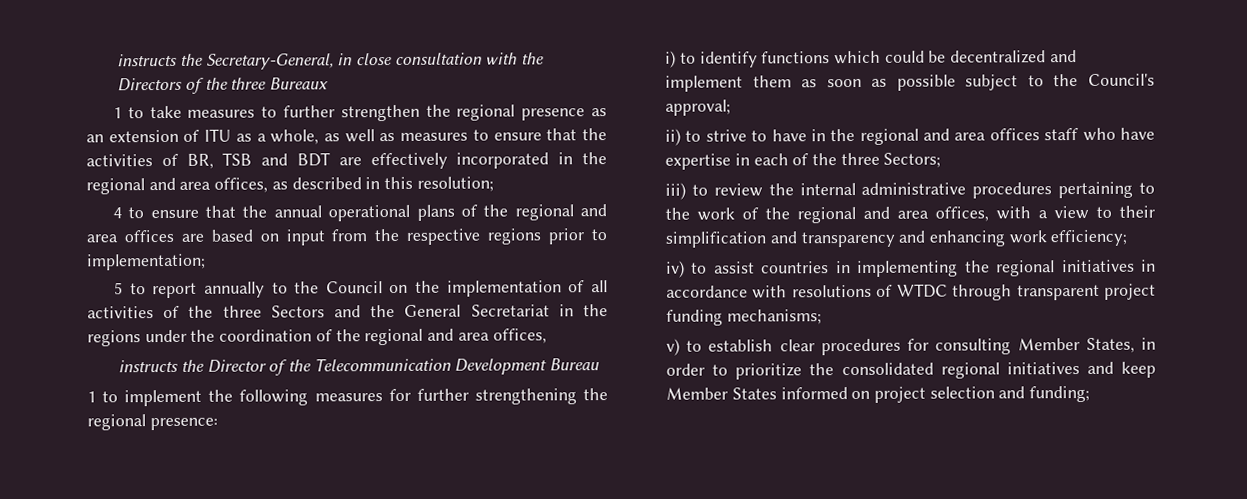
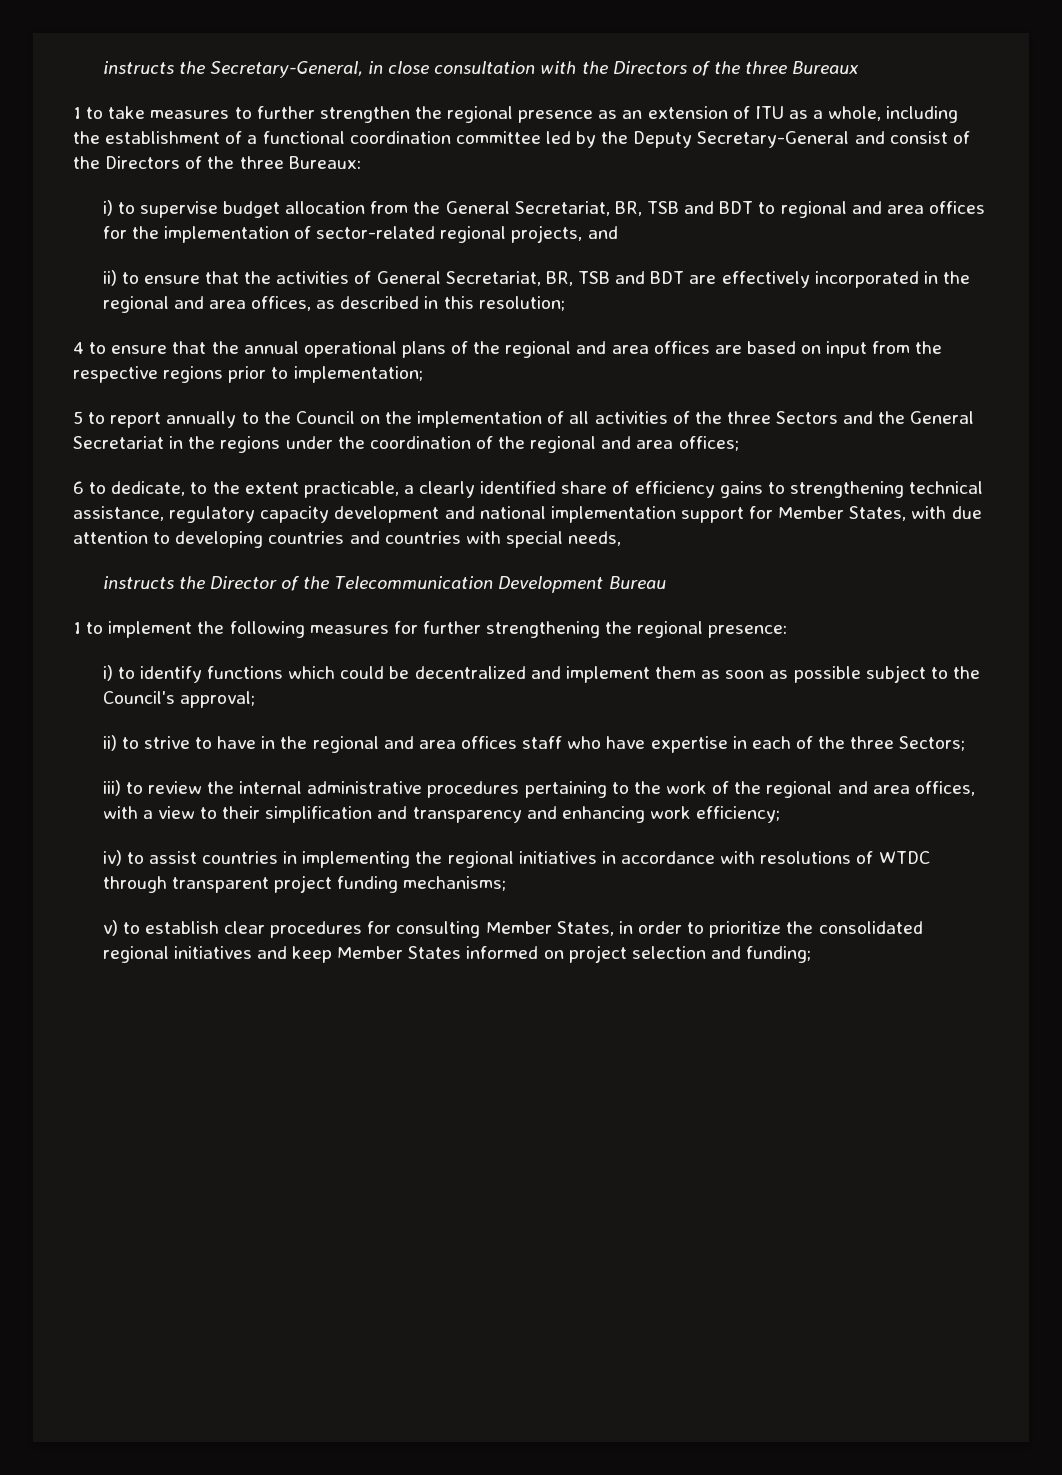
- 1 to take measures to further strengthen the regional presence as an extension of ITU as a whole, as well as measures to ensure that the activities of BR, TSB and BDT are effectively incorporated in the regional and area offices, as described in this resolution;
+ 1 to take measures to further strengthen the regional presence as an extension of ITU as a whole, including the establishment of a functional coordination committee led by the Deputy Secretary-General and consist of the Directors of the three Bureaux:
+ i) to supervise budget allocation from the General Secretariat, BR, TSB and BDT to regional and area offices for the implementation of sector-related regional projects, and
+ ii) to ensure that the activities of General Secretariat, BR, TSB and BDT are effectively incorporated in the regional and area offices, as described in this resolution;
- 5 to report annually to the Council on the implementation of all activities of the three Sectors and the General Secretariat in the regions under the coordination of the regional and area offices,
+ 5 to report annually to the Council on the implementation of all activities of the three Sectors and the General Secretariat in the regions under the coordination of the regional and area offices;
+ 6 to dedicate, to the extent practicable, a clearly identified share of efficiency gains to strengthening technical assistance, regulatory capacity development and national implementation support for Member States, with due attention to developing countries and countries with special needs,

